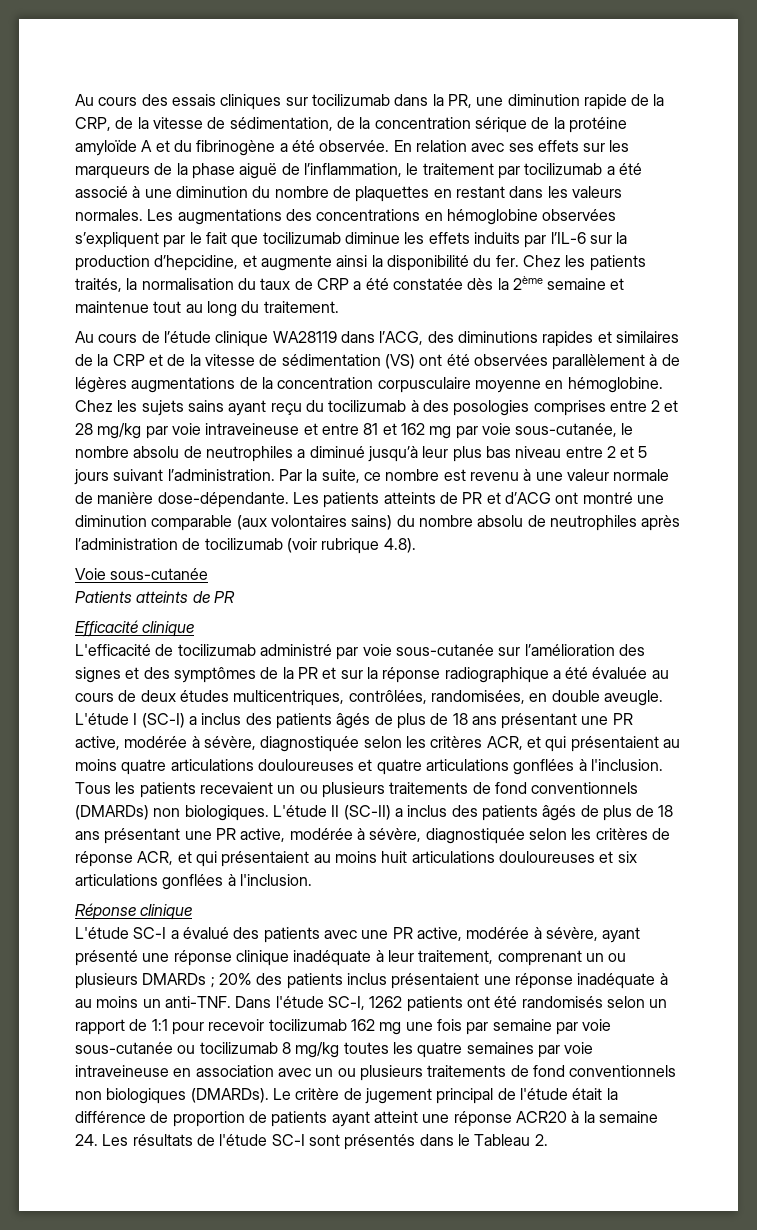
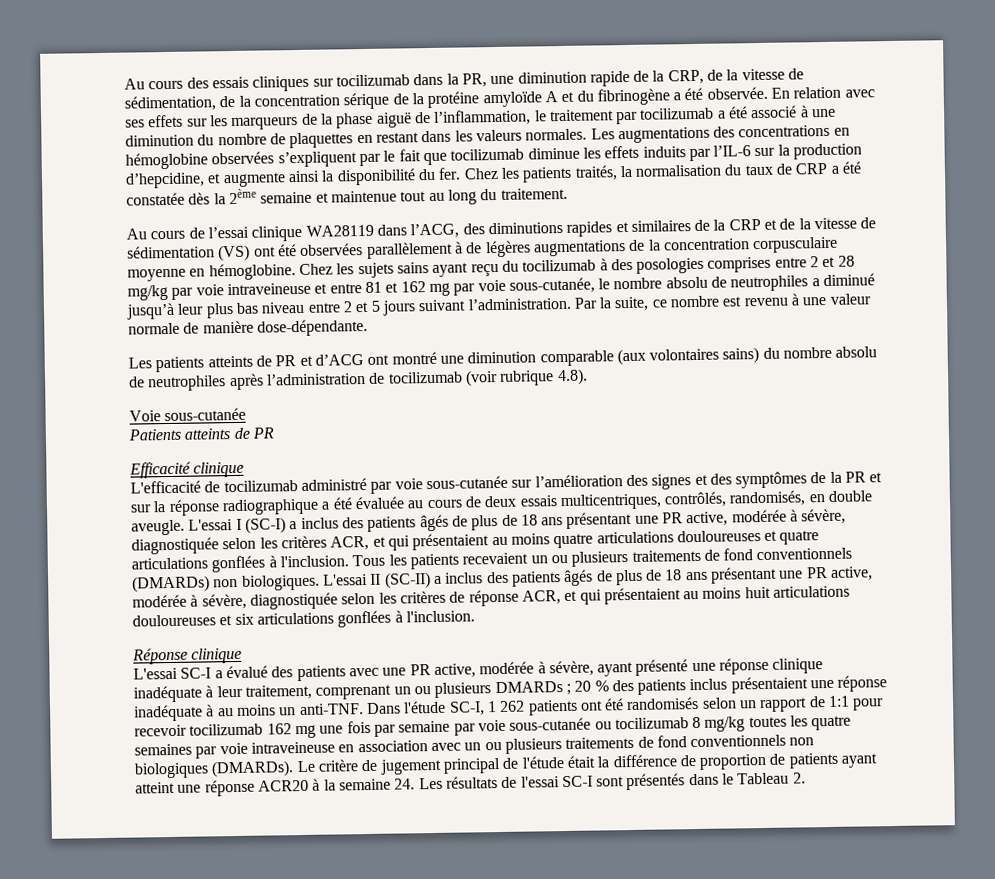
- Au cours de l’étude clinique WA28119 dans l’ACG, des diminutions rapides et similaires de la CRP et de la vitesse de sédimentation (VS) ont été observées parallèlement à de légères augmentations de la concentration corpusculaire moyenne en hémoglobine.
+ Au cours de l’essai clinique WA28119 dans l’ACG, des diminutions rapides et similaires de la CRP et de la vitesse de sédimentation (VS) ont été observées parallèlement à de légères augmentations de la concentration corpusculaire moyenne en hémoglobine.
- Par la suite, ce nombre est revenu à une valeur normale de manière dose-dépendante. Les patients atteints de PR et d’ACG ont montré une diminution comparable (aux volontaires sains) du nombre absolu de neutrophiles après l’administration de tocilizumab (voir rubrique 4.8).
+ Par la suite, ce nombre est revenu à une valeur normale de manière dose-dépendante.
+ Les patients atteints de PR et d’ACG ont montré une diminution comparable (aux volontaires sains) du nombre absolu de neutrophiles après l’administration de tocilizumab (voir rubrique 4.8).
- L'efficacité de tocilizumab administré par voie sous-cutanée sur l’amélioration des signes et des symptômes de la PR et sur la réponse radiographique a été évaluée au cours de deux études multicentriques, contrôlées, randomisées, en double aveugle.
+ L'efficacité de tocilizumab administré par voie sous-cutanée sur l’amélioration des signes et des symptômes de la PR et sur la réponse radiographique a été évaluée au cours de deux essais multicentriques, contrôlés, randomisés, en double aveugle.
- L'étude I (SC-I) a inclus des patients âgés de plus de 18 ans présentant une PR active, modérée à sévère, diagnostiquée selon les critères ACR, et qui présentaient au moins quatre articulations douloureuses et quatre articulations gonflées à l'inclusion.
+ L'essai I (SC-I) a inclus des patients âgés de plus de 18 ans présentant une PR active, modérée à sévère, diagnostiquée selon les critères ACR, et qui présentaient au moins quatre articulations douloureuses et quatre articulations gonflées à l'inclusion.
- L'étude II (SC-II) a inclus des patients âgés de plus de 18 ans présentant une PR active, modérée à sévère, diagnostiquée selon les critères de réponse ACR, et qui présentaient au moins huit articulations douloureuses et six articulations gonflées à l'inclusion.
+ L'essai II (SC-II) a inclus des patients âgés de plus de 18 ans présentant une PR active, modérée à sévère, diagnostiquée selon les critères de réponse ACR, et qui présentaient au moins huit articulations douloureuses et six articulations gonflées à l'inclusion.
- L'étude SC-I a évalué des patients avec une PR active, modérée à sévère, ayant présenté une réponse clinique inadéquate à leur traitement, comprenant un ou plusieurs DMARDs ; 20% des patients inclus présentaient une réponse inadéquate à au moins un anti-TNF.
+ L'essai SC-I a évalué des patients avec une PR active, modérée à sévère, ayant présenté une réponse clinique inadéquate à leur traitement, comprenant un ou plusieurs DMARDs ; 20 % des patients inclus présentaient une réponse inadéquate à au moins un anti-TNF.
- Dans l'étude SC-I, 1262 patients ont été randomisés selon un rapport de 1:1 pour recevoir tocilizumab 162 mg une fois par semaine par voie sous-cutanée ou tocilizumab 8 mg/kg toutes les quatre semaines par voie intraveineuse en association avec un ou plusieurs traitements de fond conventionnels non biologiques (DMARDs).
+ Dans l'étude SC-I, 1 262 patients ont été randomisés selon un rapport de 1:1 pour recevoir tocilizumab 162 mg une fois par semaine par voie sous-cutanée ou tocilizumab 8 mg/kg toutes les quatre semaines par voie intraveineuse en association avec un ou plusieurs traitements de fond conventionnels non biologiques (DMARDs).
- Le critère de jugement principal de l'étude était la différence de proportion de patients ayant atteint une réponse ACR20 à la semaine 24. Les résultats de l'étude SC-I sont présentés dans le Tableau 2.
+ Le critère de jugement principal de l'étude était la différence de proportion de patients ayant atteint une réponse ACR20 à la semaine 24. Les résultats de l'essai SC-I sont présentés dans le Tableau 2.

